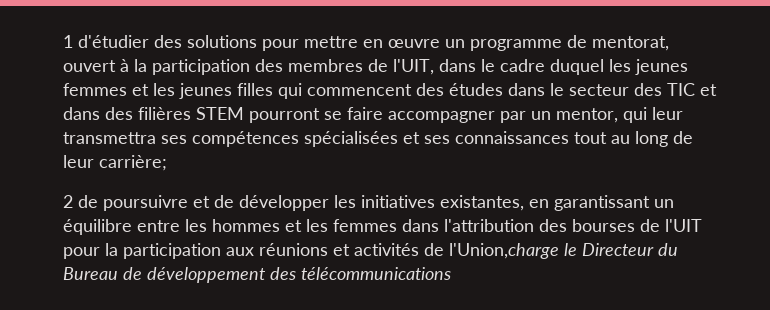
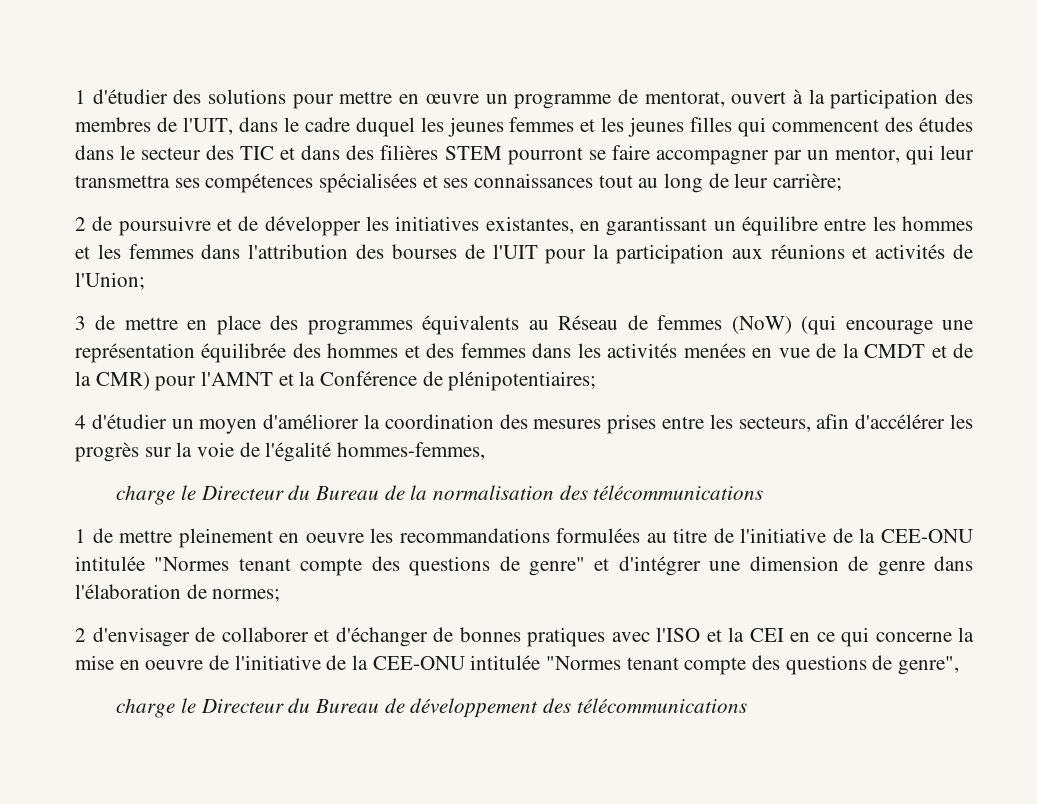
- 2 de poursuivre et de développer les initiatives existantes, en garantissant un équilibre entre les hommes et les femmes dans l'attribution des bourses de l'UIT pour la participation aux réunions et activités de l'Union,charge le Directeur du Bureau de développement des télécommunications
+ 2 de poursuivre et de développer les initiatives existantes, en garantissant un équilibre entre les hommes et les femmes dans l'attribution des bourses de l'UIT pour la participation aux réunions et activités de l'Union;
+ 3 de mettre en place des programmes équivalents au Réseau de femmes (NoW) (qui encourage une représentation équilibrée des hommes et des femmes dans les activités menées en vue de la CMDT et de la CMR) pour l'AMNT et la Conférence de plénipotentiaires;
+ 4 d'étudier un moyen d'améliorer la coordination des mesures prises entre les secteurs, afin d'accélérer les progrès sur la voie de l'égalité hommes-femmes,
+ charge le Directeur du Bureau de la normalisation des télécommunications
+ 1 de mettre pleinement en oeuvre les recommandations formulées au titre de l'initiative de la CEE-ONU intitulée "Normes tenant compte des questions de genre" et d'intégrer une dimension de genre dans l'élaboration de normes;
+ 2 d'envisager de collaborer et d'échanger de bonnes pratiques avec l'ISO et la CEI en ce qui concerne la mise en oeuvre de l'initiative de la CEE-ONU intitulée "Normes tenant compte des questions de genre",
+ charge le Directeur du Bureau de développement des télécommunications

